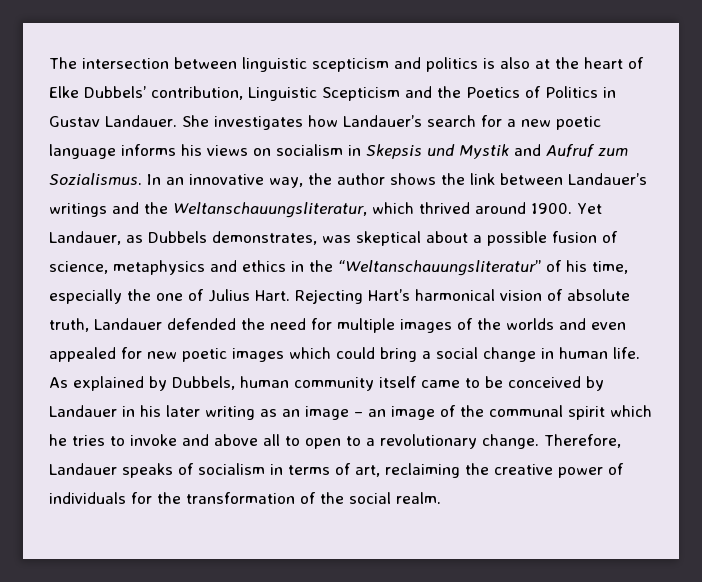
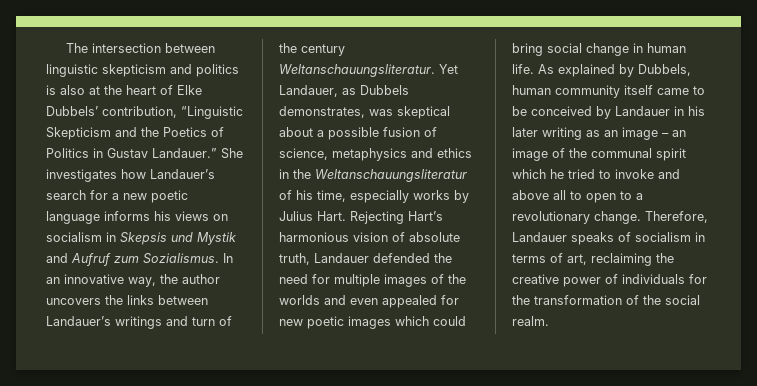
- The intersection between linguistic scepticism and politics is also at the heart of Elke Dubbels’ contribution, Linguistic Scepticism and the Poetics of Politics in Gustav Landauer.
+ The intersection between linguistic skepticism and politics is also at the heart of Elke Dubbels’ contribution, “Linguistic Skepticism and the Poetics of Politics in Gustav Landauer.”
- In an innovative way, the author shows the link between Landauer’s writings and the Weltanschauungsliteratur, which thrived around 1900.
+ In an innovative way, the author uncovers the links between Landauer’s writings and turn of the century Weltanschauungsliteratur.
- Yet Landauer, as Dubbels demonstrates, was skeptical about a possible fusion of science, metaphysics and ethics in the “Weltanschauungsliteratur” of his time, especially the one of Julius Hart.
+ Yet Landauer, as Dubbels demonstrates, was skeptical about a possible fusion of science, metaphysics and ethics in the Weltanschauungsliteratur of his time, especially works by Julius Hart.
- Rejecting Hart’s harmonical vision of absolute truth, Landauer defended the need for multiple images of the worlds and even appealed for new poetic images which could bring a social change in human life.
+ Rejecting Hart’s harmonious vision of absolute truth, Landauer defended the need for multiple images of the worlds and even appealed for new poetic images which could bring social change in human life.
- As explained by Dubbels, human community itself came to be conceived by Landauer in his later writing as an image – an image of the communal spirit which he tries to invoke and above all to open to a revolutionary change.
+ As explained by Dubbels, human community itself came to be conceived by Landauer in his later writing as an image – an image of the communal spirit which he tried to invoke and above all to open to a revolutionary change.

